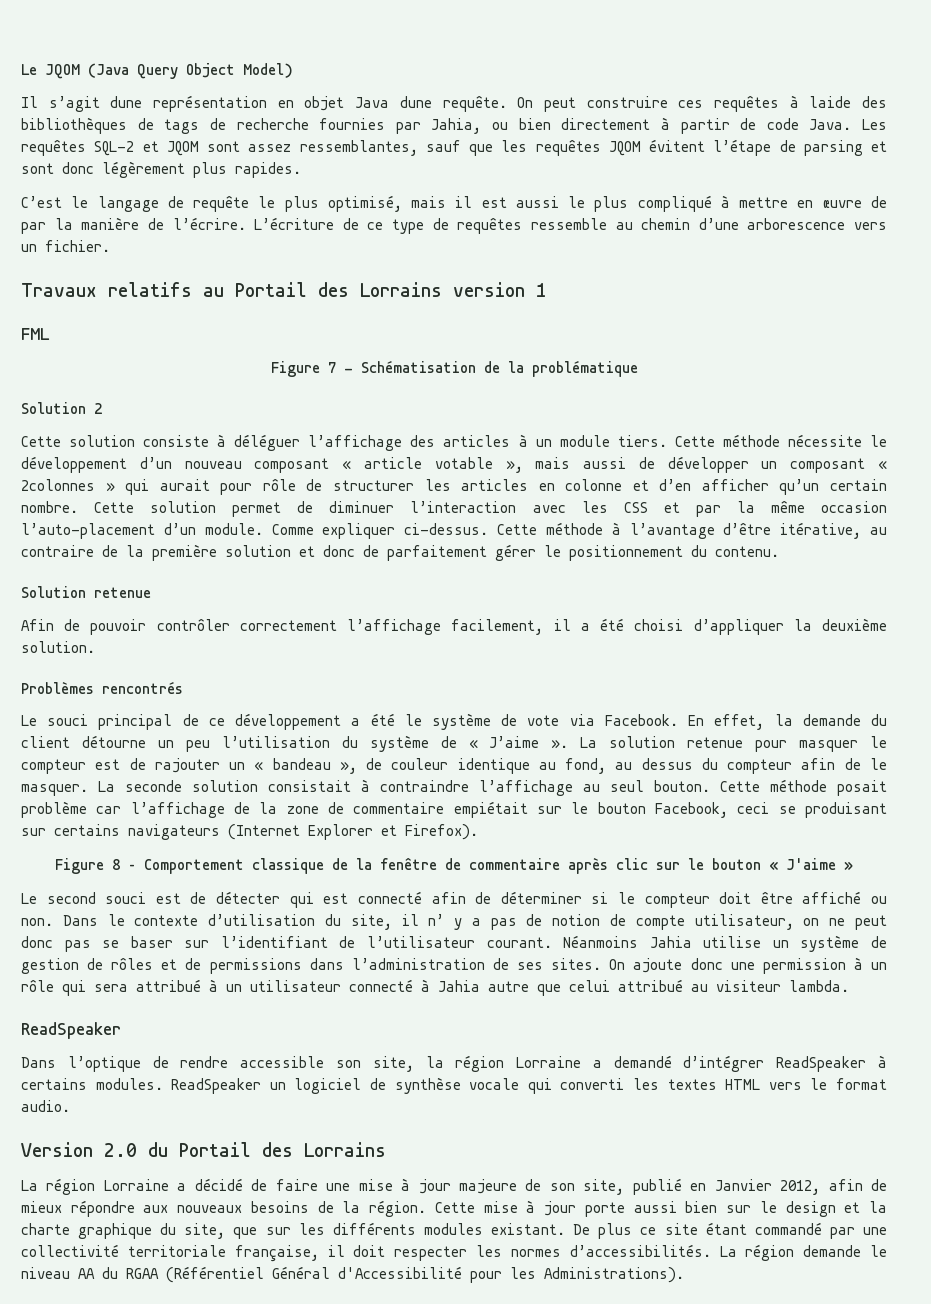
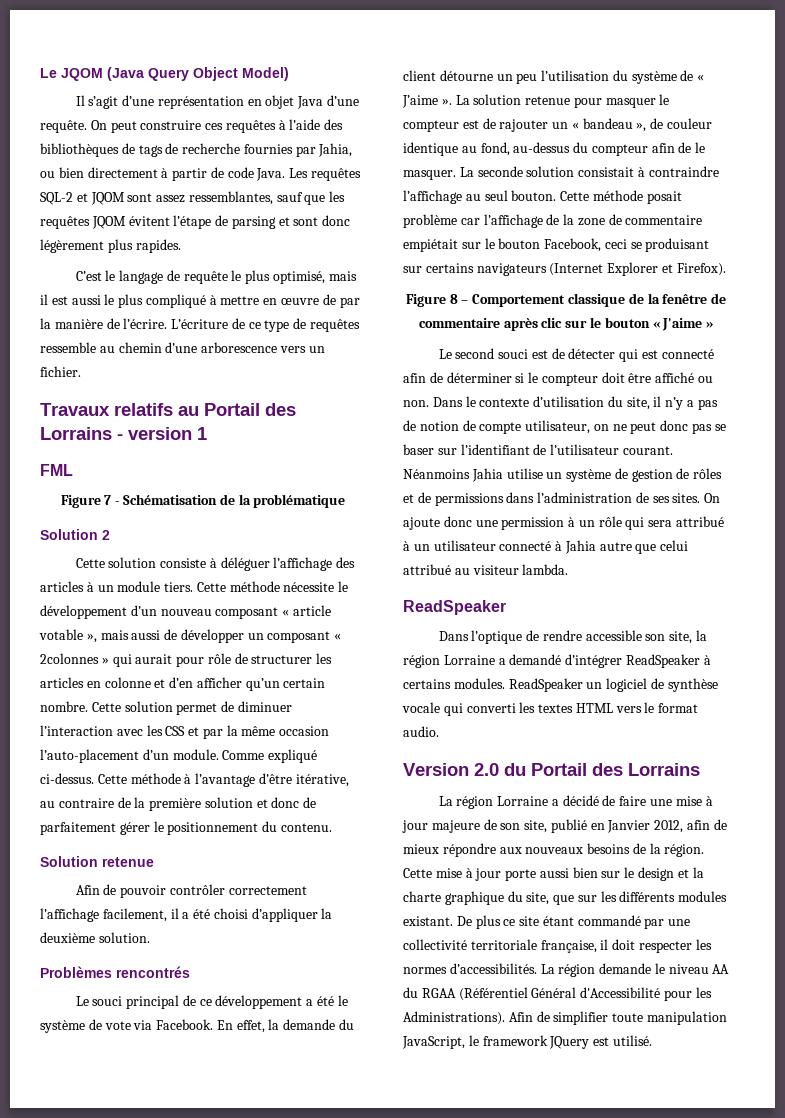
- Il s’agit dune représentation en objet Java dune requête.
+ Il s’agit d’une représentation en objet Java d’une requête.
- On peut construire ces requêtes à laide des bibliothèques de tags de recherche fournies par Jahia, ou bien directement à partir de code Java.
+ On peut construire ces requêtes à l’aide des bibliothèques de tags de recherche fournies par Jahia, ou bien directement à partir de code Java.
- Travaux relatifs au Portail des Lorrains version 1
+ Travaux relatifs au Portail des Lorrains - version 1
- Comme expliquer ci-dessus.
+ Comme expliqué ci-dessus.
- La solution retenue pour masquer le compteur est de rajouter un « bandeau », de couleur identique au fond, au dessus du compteur afin de le masquer.
+ La solution retenue pour masquer le compteur est de rajouter un « bandeau », de couleur identique au fond, au-dessus du compteur afin de le masquer.
- Dans le contexte d’utilisation du site, il n’ y a pas de notion de compte utilisateur, on ne peut donc pas se baser sur l’identifiant de l’utilisateur courant.
+ Dans le contexte d’utilisation du site, il n’y a pas de notion de compte utilisateur, on ne peut donc pas se baser sur l’identifiant de l’utilisateur courant.
+ Afin de simplifier toute manipulation JavaScript, le framework JQuery est utilisé.

